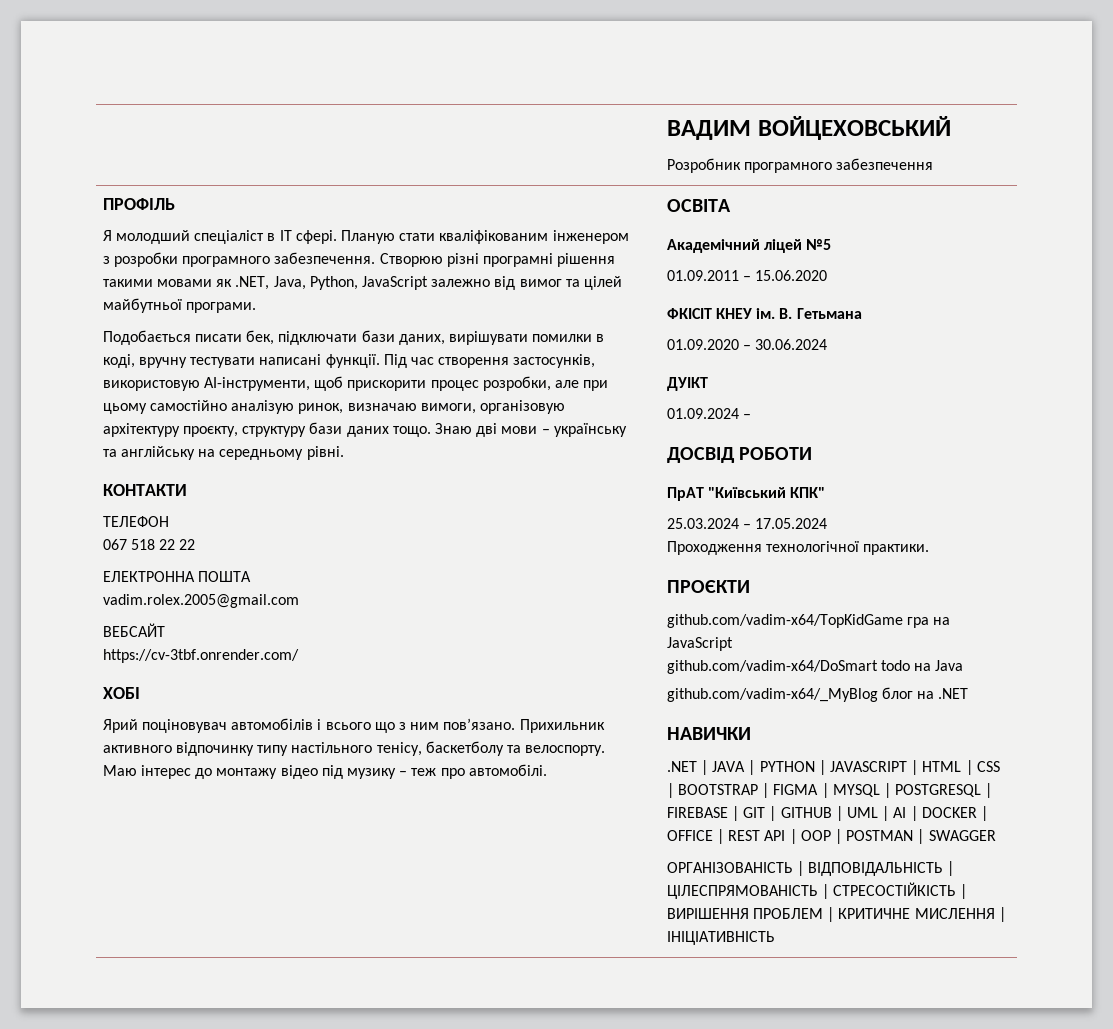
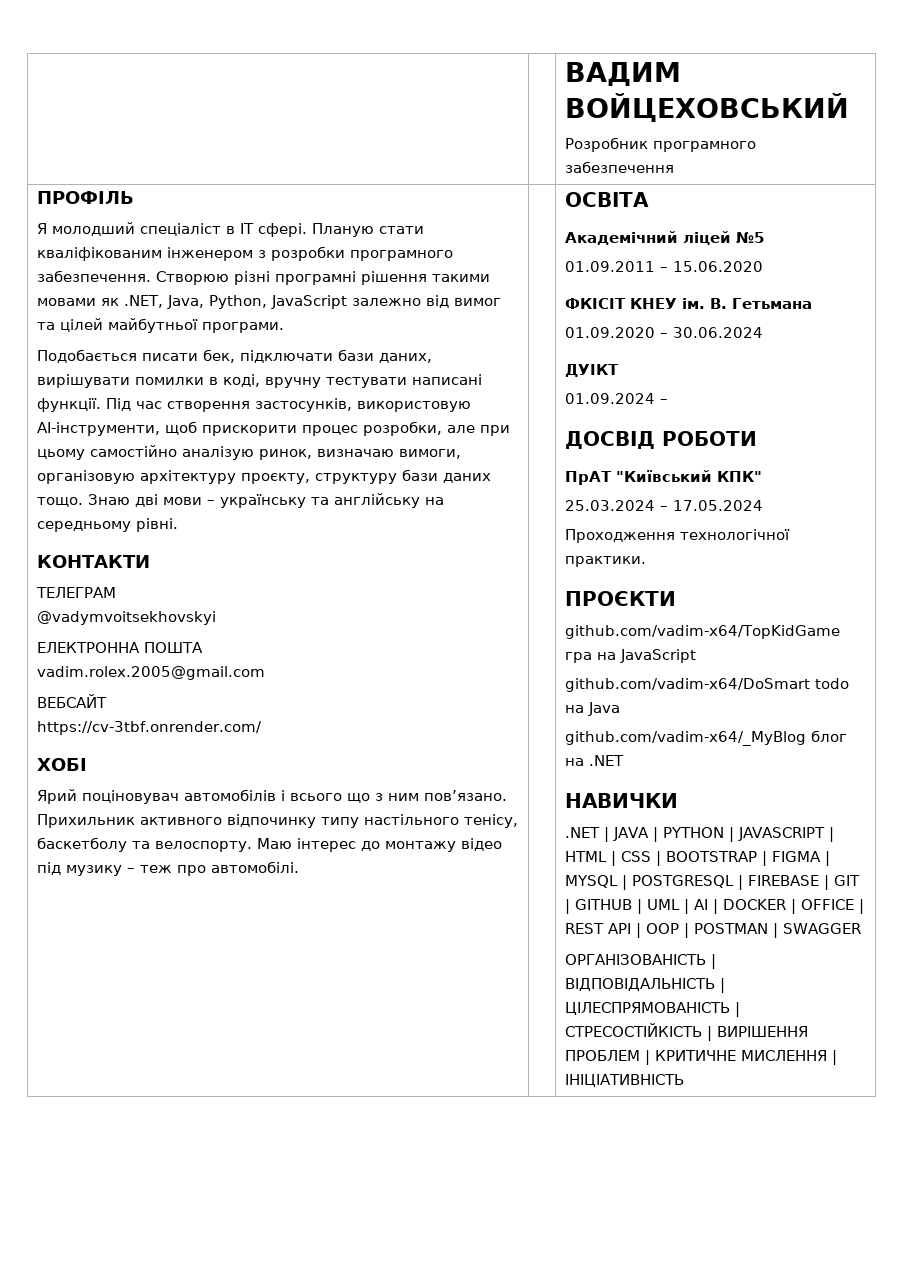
- ТЕЛЕФОН
- 067 518 22 22
+ ТЕЛЕГРАМ
+ @vadymvoitsekhovskyi

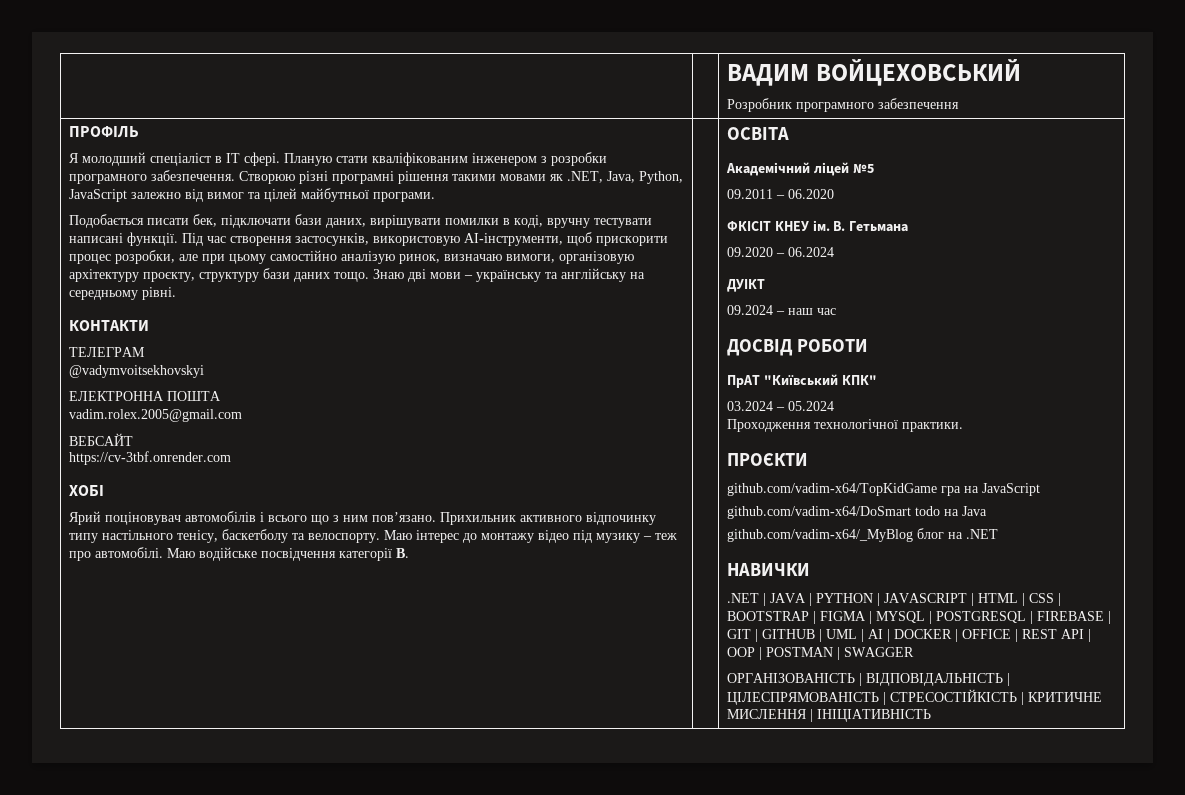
- https://cv-3tbf.onrender.com/
+ https://cv-3tbf.onrender.com
+ Маю водійське посвідчення категорії В.
- 01.09.2011 – 15.06.2020
+ 09.2011 – 06.2020
- 01.09.2020 – 30.06.2024
+ 09.2020 – 06.2024
- 01.09.2024 –
+ 09.2024 – наш час
- 25.03.2024 – 17.05.2024
+ 03.2024 – 05.2024
- ОРГАНІЗОВАНІСТЬ | ВІДПОВІДАЛЬНІСТЬ | ЦІЛЕСПРЯМОВАНІСТЬ | СТРЕСОСТІЙКІСТЬ | ВИРІШЕННЯ ПРОБЛЕМ | КРИТИЧНЕ МИСЛЕННЯ | ІНІЦІАТИВНІСТЬ
+ ОРГАНІЗОВАНІСТЬ | ВІДПОВІДАЛЬНІСТЬ | ЦІЛЕСПРЯМОВАНІСТЬ | СТРЕСОСТІЙКІСТЬ | КРИТИЧНЕ МИСЛЕННЯ | ІНІЦІАТИВНІСТЬ

